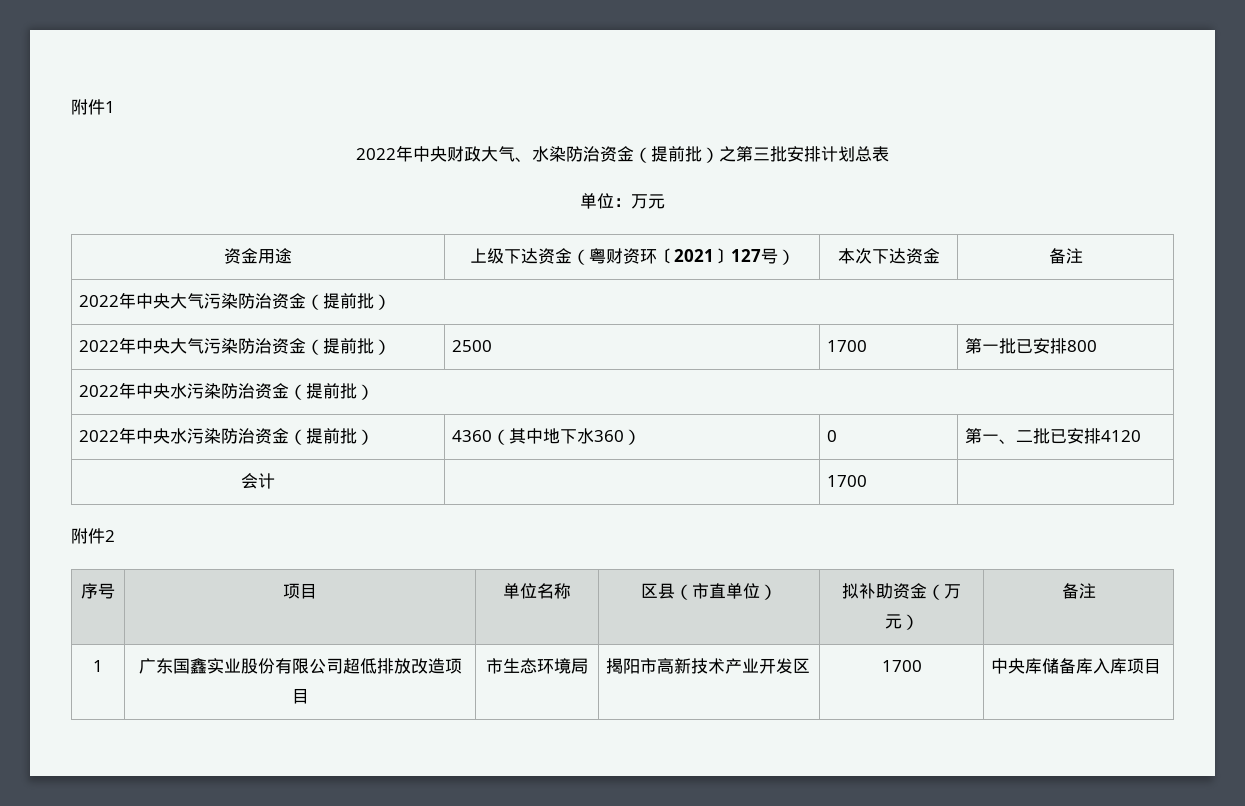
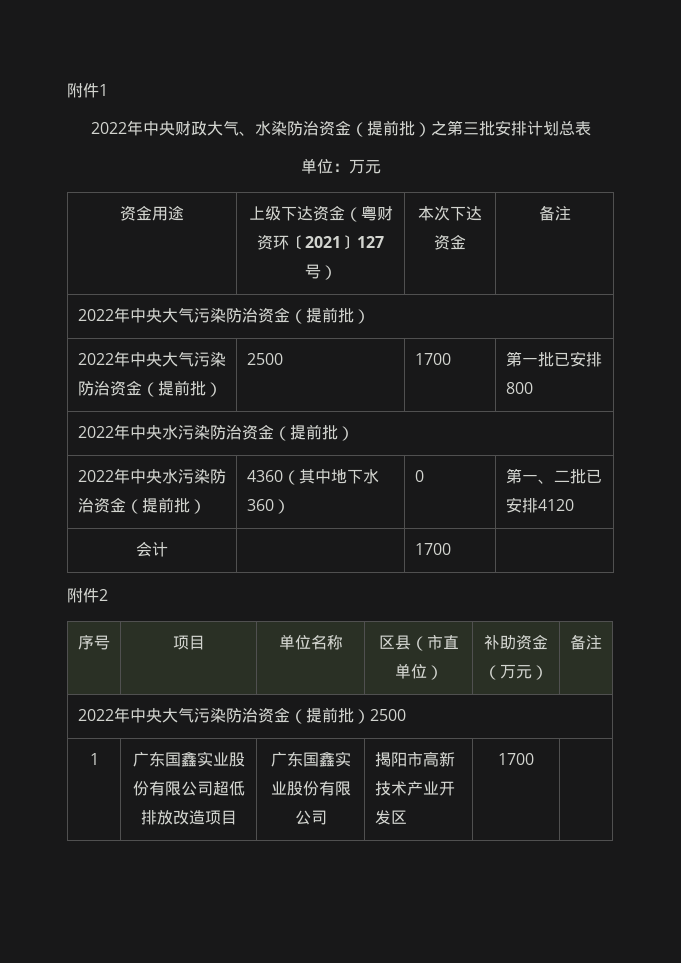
- 序号 | 项目 | 单位名称 | 区县（市直单位） | 拟补助资金（万元） | 备注
+ 序号 | 项目 | 单位名称 | 区县（市直单位） | 补助资金（万元） | 备注
+ 2022年中央大气污染防治资金（提前批）2500
- 1 | 广东国鑫实业股份有限公司超低排放改造项目 | 市生态环境局 | 揭阳市高新技术产业开发区 | 1700 | 中央库储备库入库项目
+ 1 | 广东国鑫实业股份有限公司超低排放改造项目 | 广东国鑫实业股份有限公司 | 揭阳市高新技术产业开发区 | 1700 |

